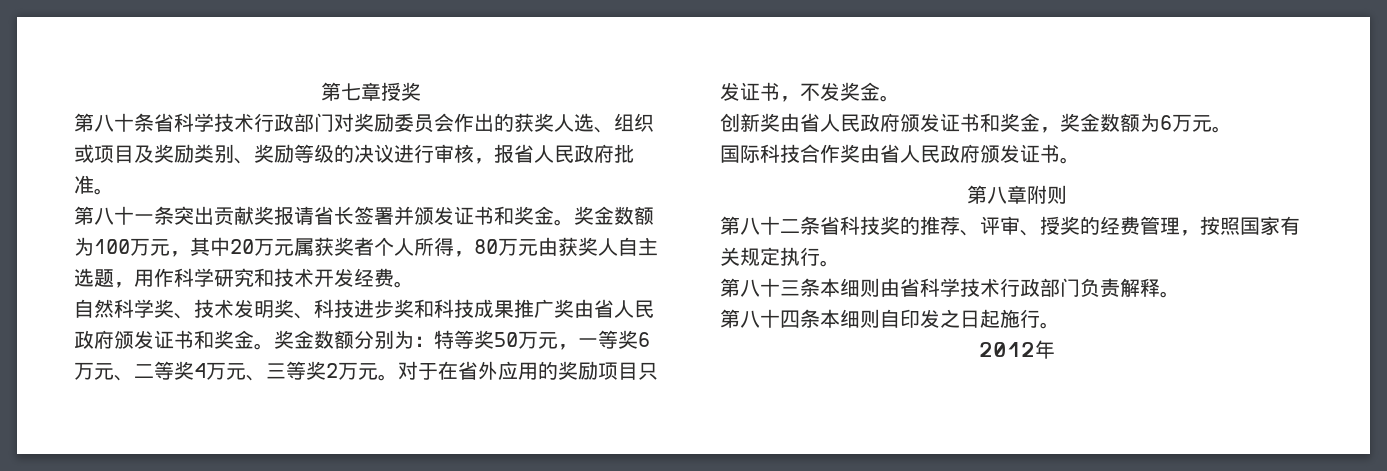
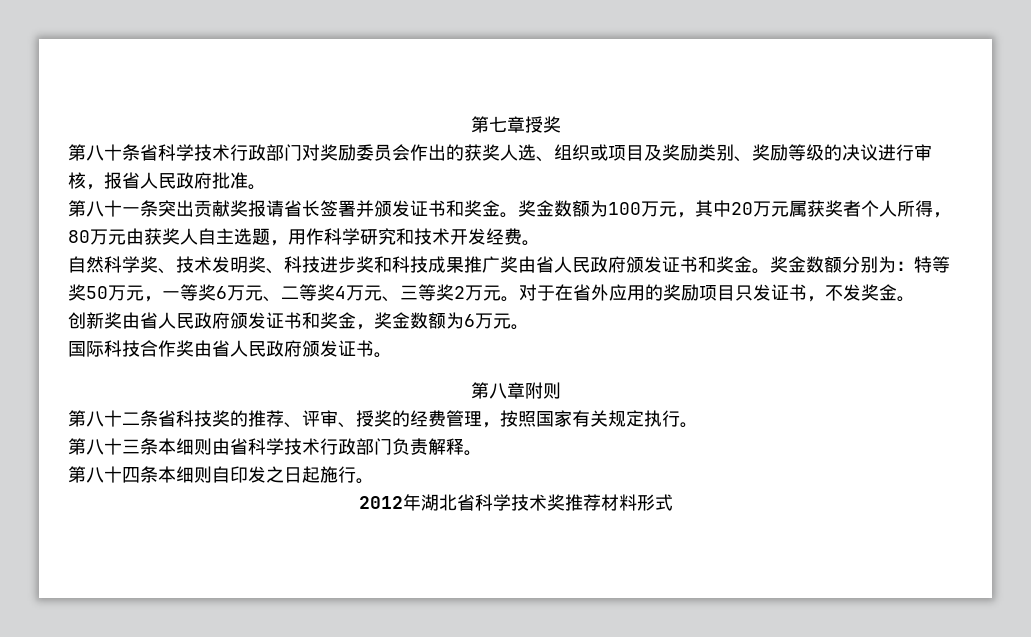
- 2012年
+ 2012年湖北省科学技术奖推荐材料形式

